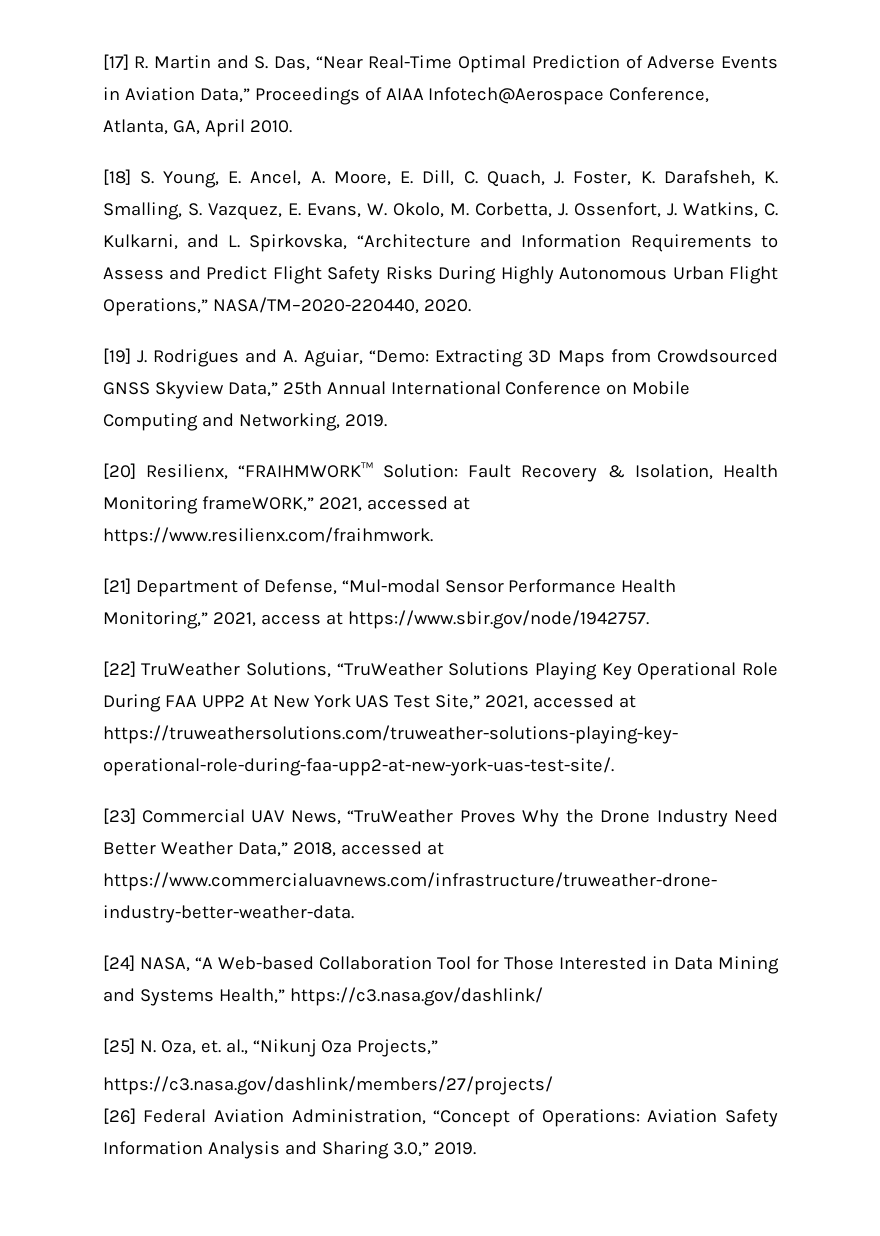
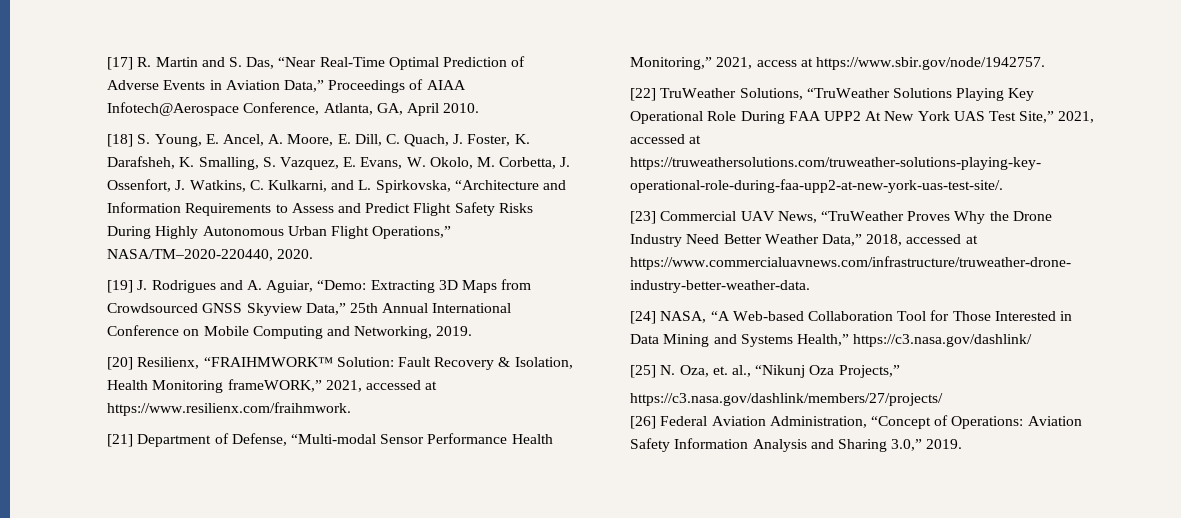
- [21] Department of Defense, “Mul-modal Sensor Performance Health Monitoring,” 2021, access at https://www.sbir.gov/node/1942757.
+ [21] Department of Defense, “Multi-modal Sensor Performance Health Monitoring,” 2021, access at https://www.sbir.gov/node/1942757.

